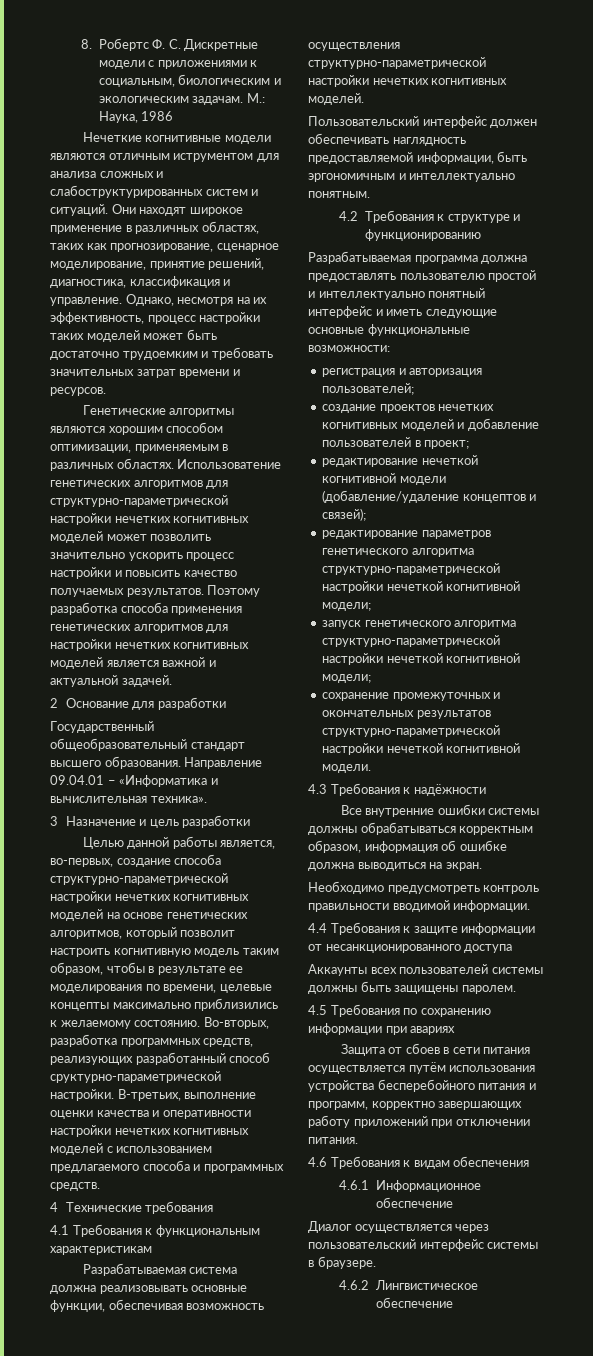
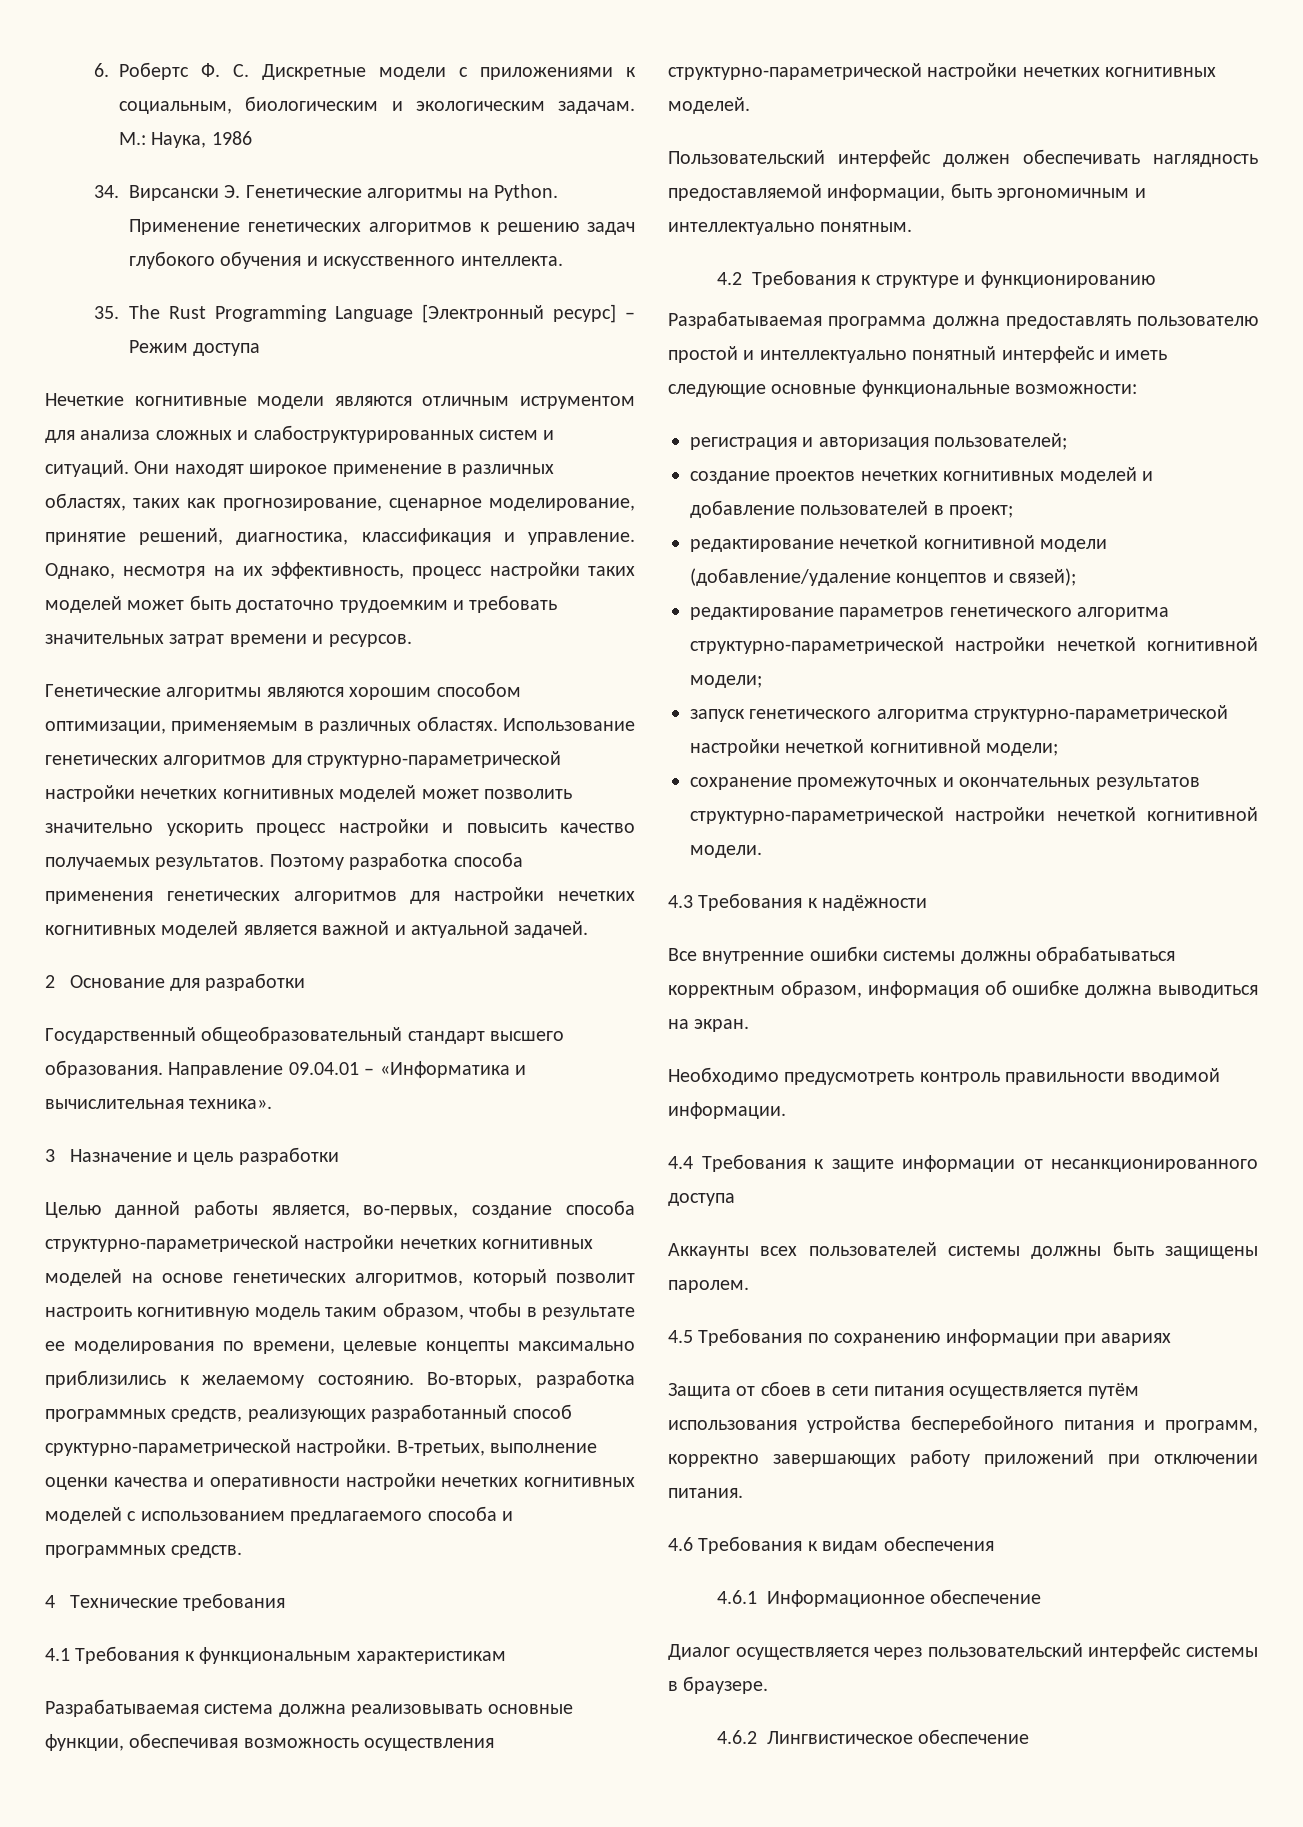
- 8. Робертс Ф. С. Дискретные модели с приложениями к социальным, биологическим и экологическим задачам.
+ 6. Робертс Ф. С. Дискретные модели с приложениями к социальным, биологическим и экологическим задачам.
+ 34. Вирсански Э. Генетические алгоритмы на Python. Применение генетических алгоритмов к решению задач глубокого обучения и искусственного интеллекта.
+ 35. The Rust Programming Language [Электронный ресурс] – Режим доступа
- Использоватение генетических алгоритмов для структурно-параметрической настройки нечетких когнитивных моделей может позволить значительно ускорить процесс настройки и повысить качество получаемых результатов.
+ Использование генетических алгоритмов для структурно-параметрической настройки нечетких когнитивных моделей может позволить значительно ускорить процесс настройки и повысить качество получаемых результатов.

